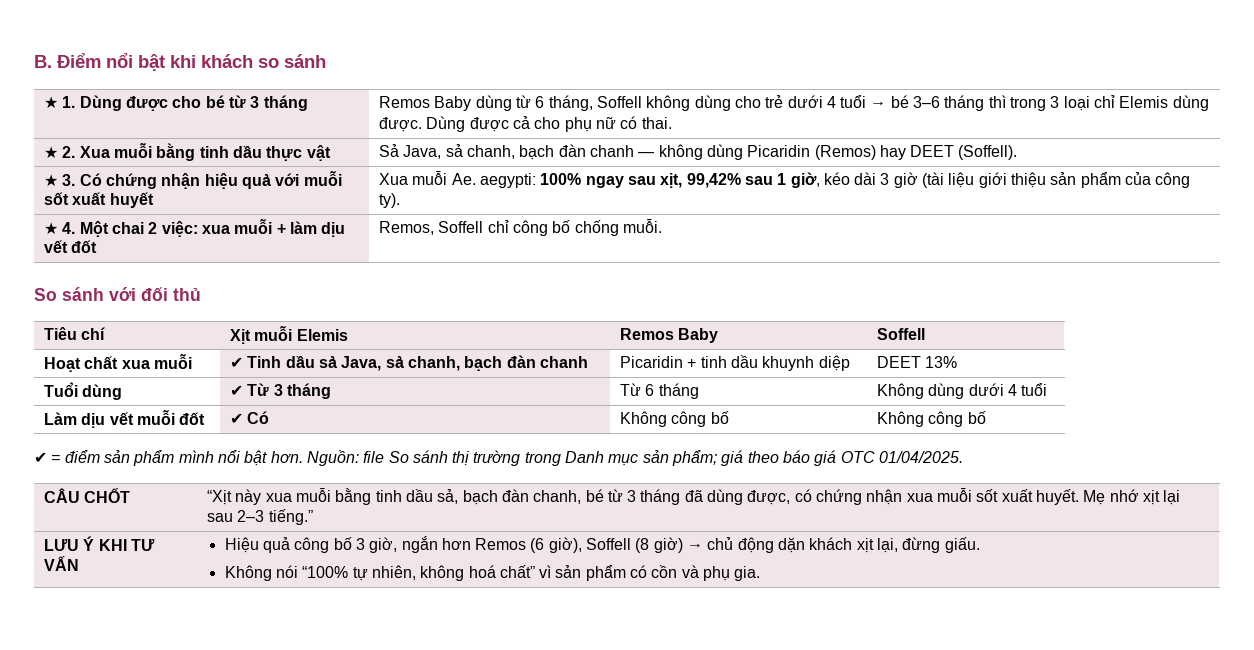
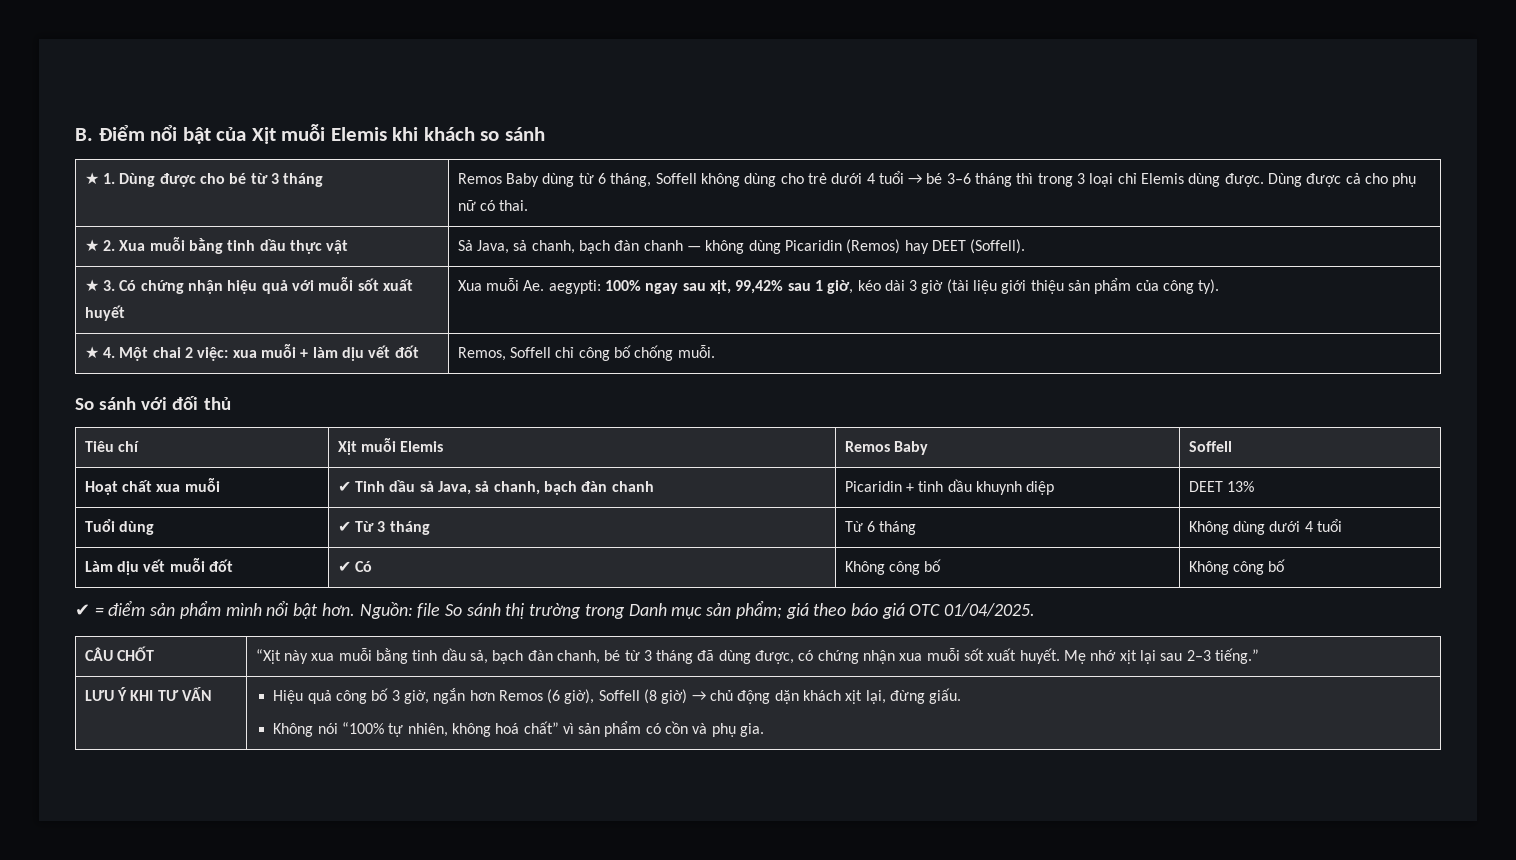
- B. Điểm nổi bật khi khách so sánh
+ B. Điểm nổi bật của Xịt muỗi Elemis khi khách so sánh

